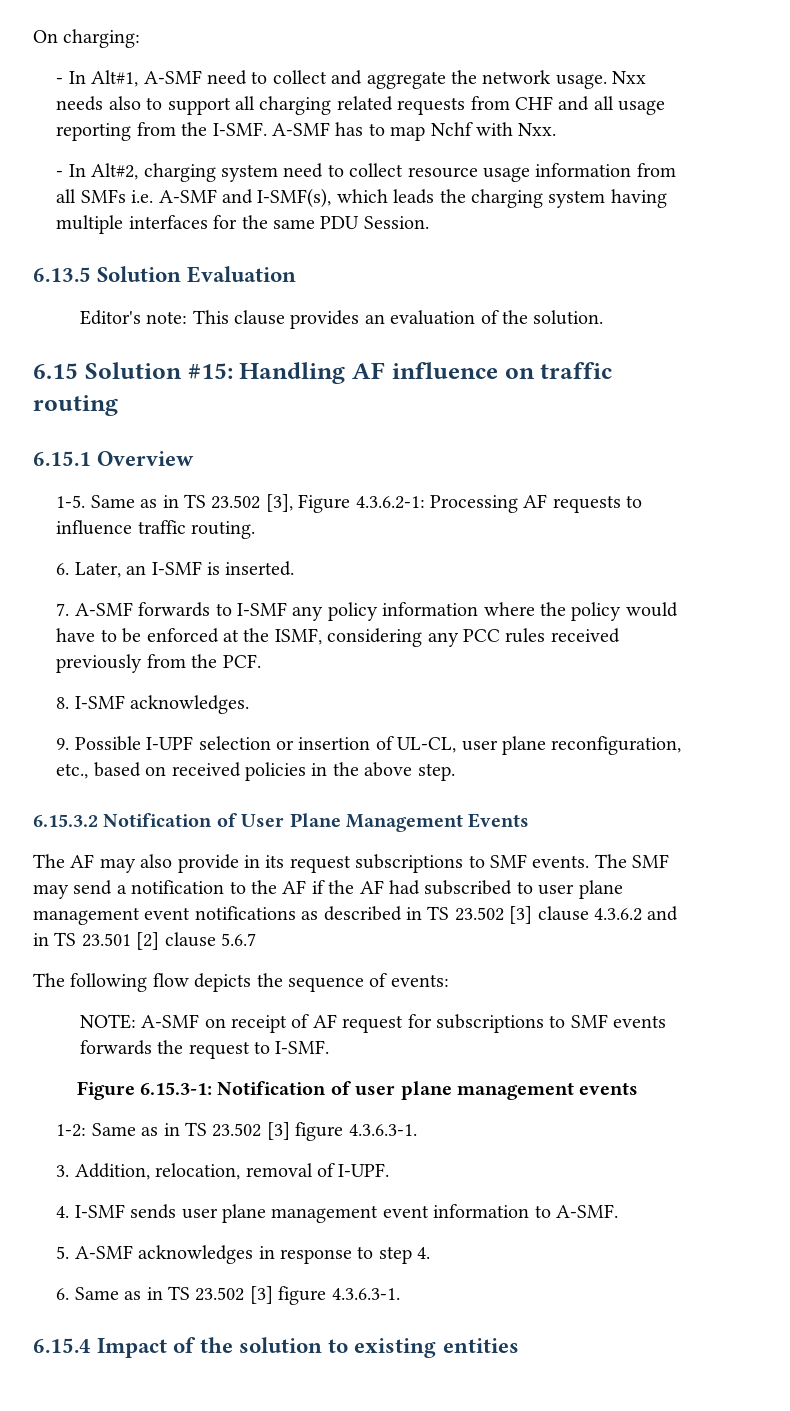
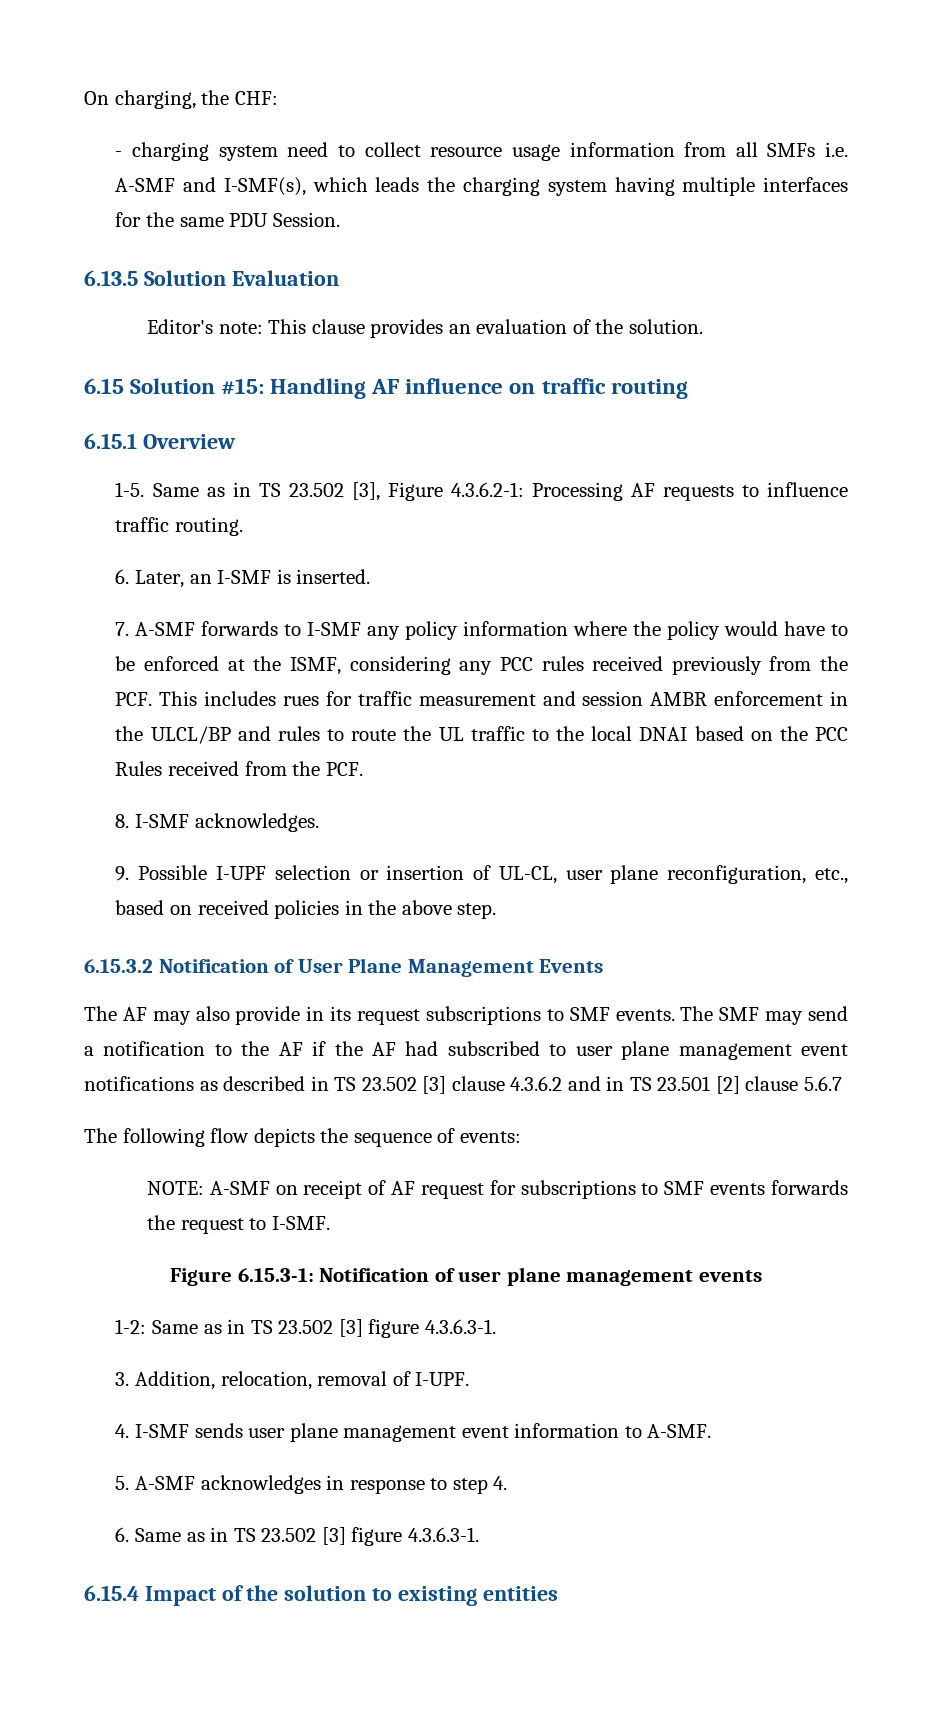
- On charging:
- - In Alt#1, A-SMF need to collect and aggregate the network usage. Nxx needs also to support all charging related requests from CHF and all usage reporting from the I-SMF. A-SMF has to map Nchf with Nxx.
- - In Alt#2, charging system need to collect resource usage information from all SMFs i.e. A-SMF and I-SMF(s), which leads the charging system having multiple interfaces for the same PDU Session.
+ On charging, the CHF:
+ - charging system need to collect resource usage information from all SMFs i.e. A-SMF and I-SMF(s), which leads the charging system having multiple interfaces for the same PDU Session.
- 7. A-SMF forwards to I-SMF any policy information where the policy would have to be enforced at the ISMF, considering any PCC rules received previously from the PCF.
+ 7. A-SMF forwards to I-SMF any policy information where the policy would have to be enforced at the ISMF, considering any PCC rules received previously from the PCF. This includes rues for traffic measurement and session AMBR enforcement in the ULCL/BP and rules to route the UL traffic to the local DNAI based on the PCC Rules received from the PCF.

